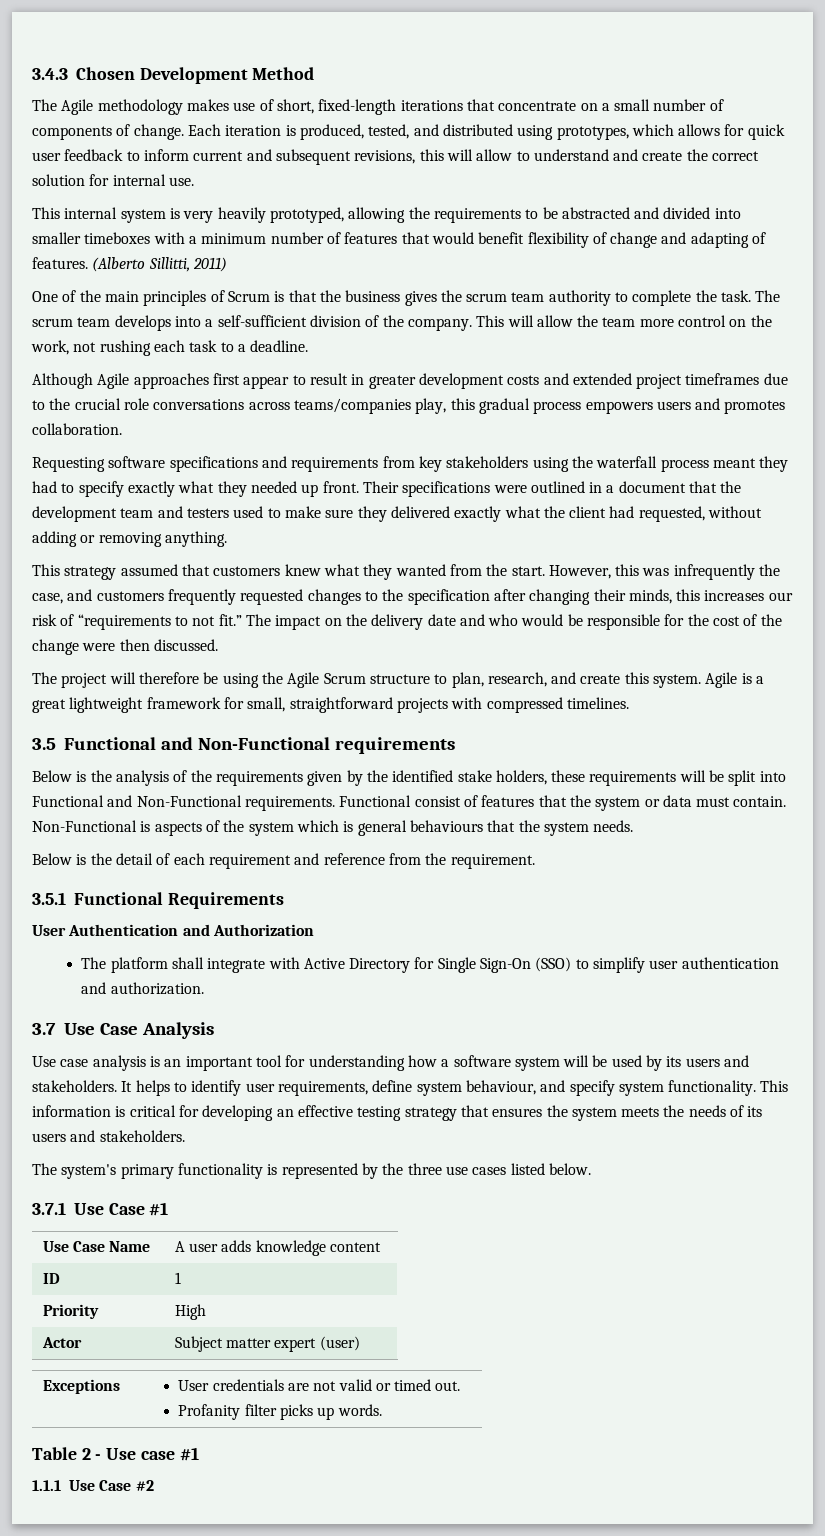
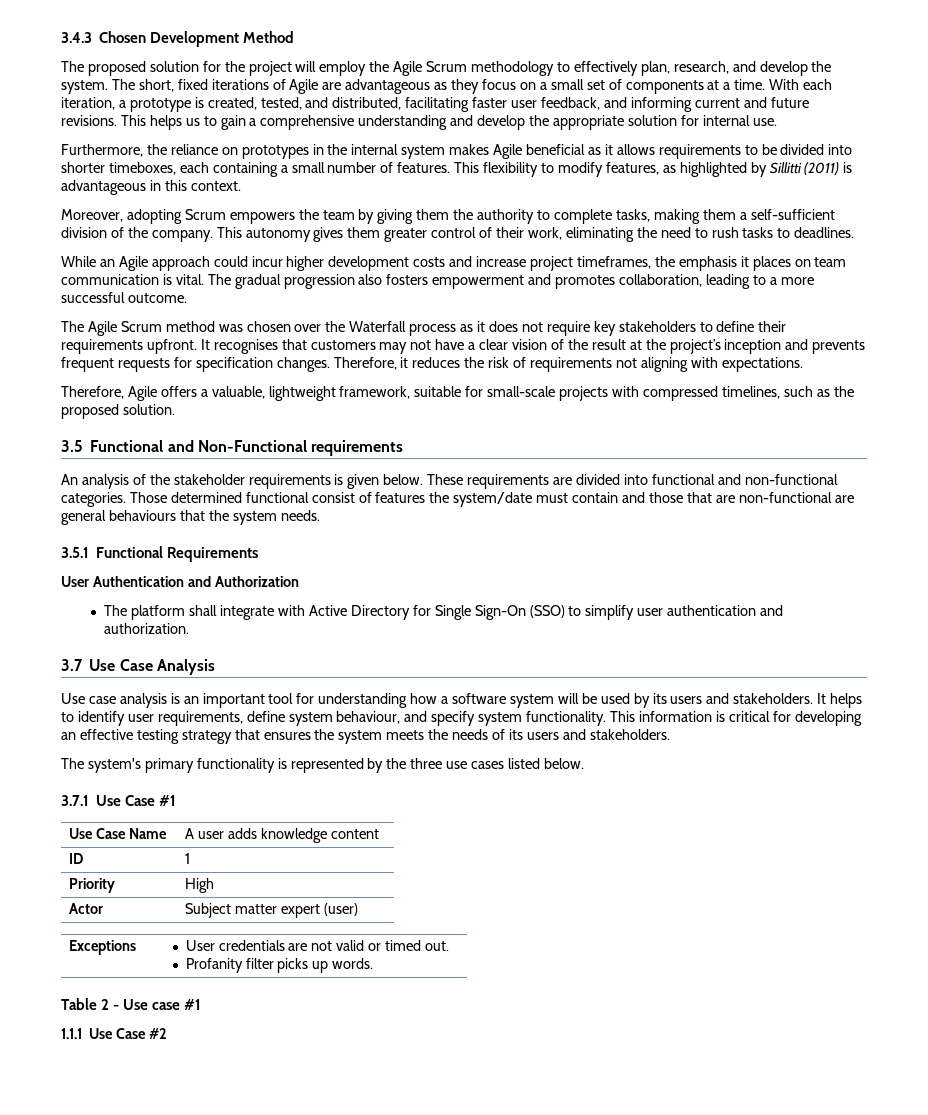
- The Agile methodology makes use of short, fixed-length iterations that concentrate on a small number of components of change. Each iteration is produced, tested, and distributed using prototypes, which allows for quick user feedback to inform current and subsequent revisions, this will allow to understand and create the correct solution for internal use.
- This internal system is very heavily prototyped, allowing the requirements to be abstracted and divided into smaller timeboxes with a minimum number of features that would benefit flexibility of change and adapting of features. (Alberto Sillitti, 2011)
- One of the main principles of Scrum is that the business gives the scrum team authority to complete the task. The scrum team develops into a self-sufficient division of the company.
+ The proposed solution for the project will employ the Agile Scrum methodology to effectively plan, research, and develop the system. The short, fixed iterations of Agile are advantageous as they focus on a small set of components at a time. With each iteration, a prototype is created, tested, and distributed, facilitating faster user feedback, and informing current and future revisions. This helps us to gain a comprehensive understanding and develop the appropriate solution for internal use.
+ Furthermore, the reliance on prototypes in the internal system makes Agile beneficial as it allows requirements to be divided into shorter timeboxes, each containing a small number of features. This flexibility to modify features, as highlighted by Sillitti (2011) is advantageous in this context.
+ Moreover, adopting Scrum empowers the team by giving them the authority to complete tasks, making them a self-sufficient division of the company.
- This will allow the team more control on the work, not rushing each task to a deadline.
- Although Agile approaches first appear to result in greater development costs and extended project timeframes due to the crucial role conversations across teams/companies play, this gradual process empowers users and promotes collaboration.
- Requesting software specifications and requirements from key stakeholders using the waterfall process meant they had to specify exactly what they needed up front. Their specifications were outlined in a document that the development team and testers used to make sure they delivered exactly what the client had requested, without adding or removing anything.
- This strategy assumed that customers knew what they wanted from the start. However, this was infrequently the case, and customers frequently requested changes to the specification after changing their minds, this increases our risk of “requirements to not fit.” The impact on the delivery date and who would be responsible for the cost of the change were then discussed.
- The project will therefore be using the Agile Scrum structure to plan, research, and create this system. Agile is a great lightweight framework for small, straightforward projects with compressed timelines.
+ This autonomy gives them greater control of their work, eliminating the need to rush tasks to deadlines.
+ While an Agile approach could incur higher development costs and increase project timeframes, the emphasis it places on team communication is vital. The gradual progression also fosters empowerment and promotes collaboration, leading to a more successful outcome.
+ The Agile Scrum method was chosen over the Waterfall process as it does not require key stakeholders to define their requirements upfront. It recognises that customers may not have a clear vision of the result at the project’s inception and prevents frequent requests for specification changes. Therefore, it reduces the risk of requirements not aligning with expectations.
+ Therefore, Agile offers a valuable, lightweight framework, suitable for small-scale projects with compressed timelines, such as the proposed solution.
- Below is the analysis of the requirements given by the identified stake holders, these requirements will be split into Functional and Non-Functional requirements. Functional consist of features that the system or data must contain. Non-Functional is aspects of the system which is general behaviours that the system needs.
+ An analysis of the stakeholder requirements is given below. These requirements are divided into functional and non-functional categories. Those determined functional consist of features the system/date must contain and those that are non-functional are general behaviours that the system needs.
- Below is the detail of each requirement and reference from the requirement.

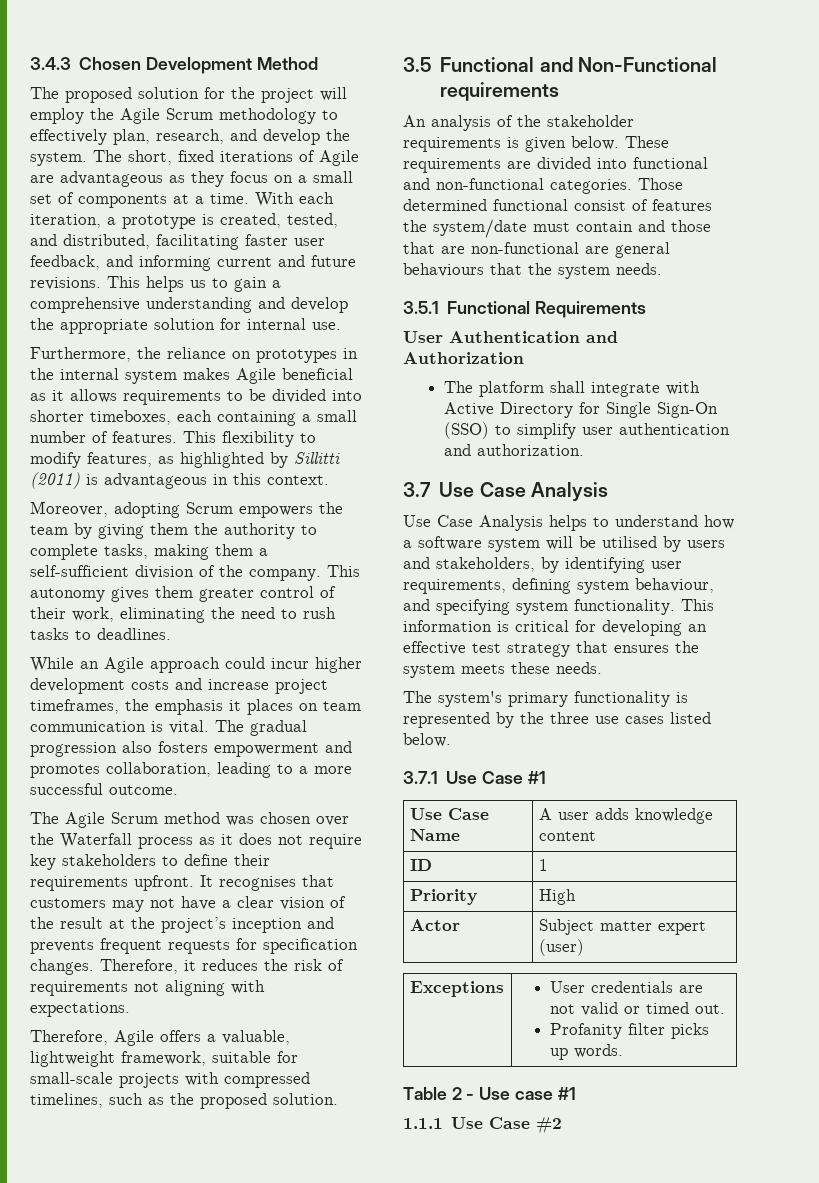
- Use case analysis is an important tool for understanding how a software system will be used by its users and stakeholders. It helps to identify user requirements, define system behaviour, and specify system functionality.
+ Use Case Analysis helps to understand how a software system will be utilised by users and stakeholders, by identifying user requirements, defining system behaviour, and specifying system functionality.
- This information is critical for developing an effective testing strategy that ensures the system meets the needs of its users and stakeholders.
+ This information is critical for developing an effective test strategy that ensures the system meets these needs.

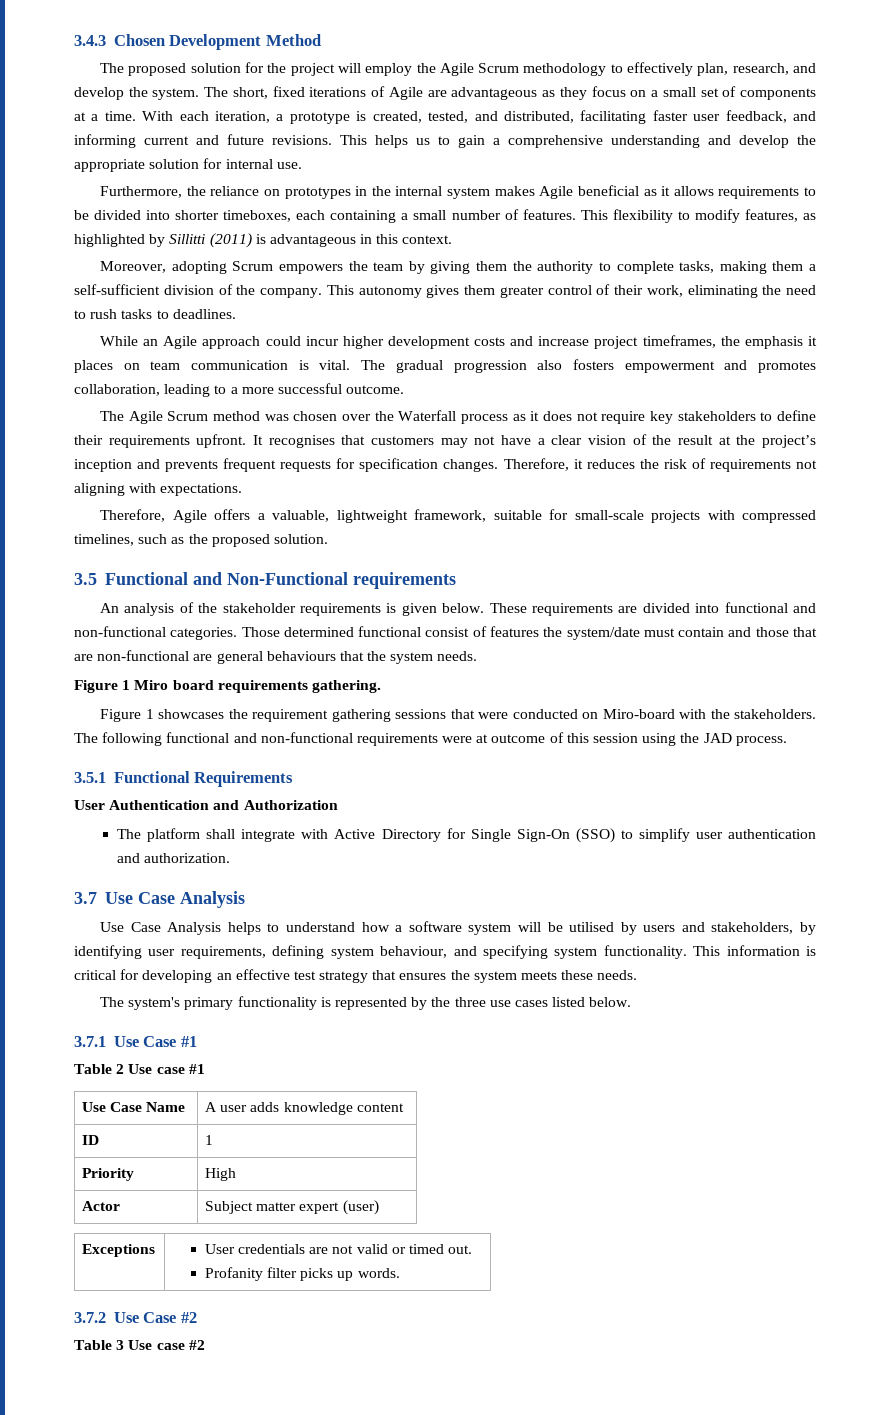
+ Figure 1 Miro board requirements gathering.
+ Figure 1 showcases the requirement gathering sessions that were conducted on Miro-board with the stakeholders. The following functional and non-functional requirements were at outcome of this session using the JAD process.
+ Table 2 Use case #1
- Table 2 - Use case #1
- 1.1.1 Use Case #2
+ 3.7.2 Use Case #2
+ Table 3 Use case #2

